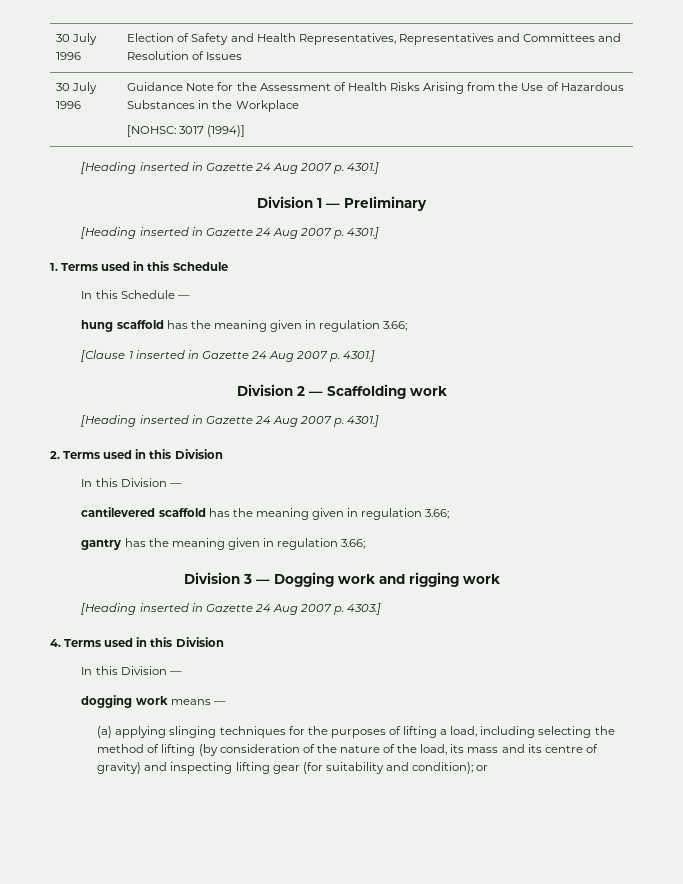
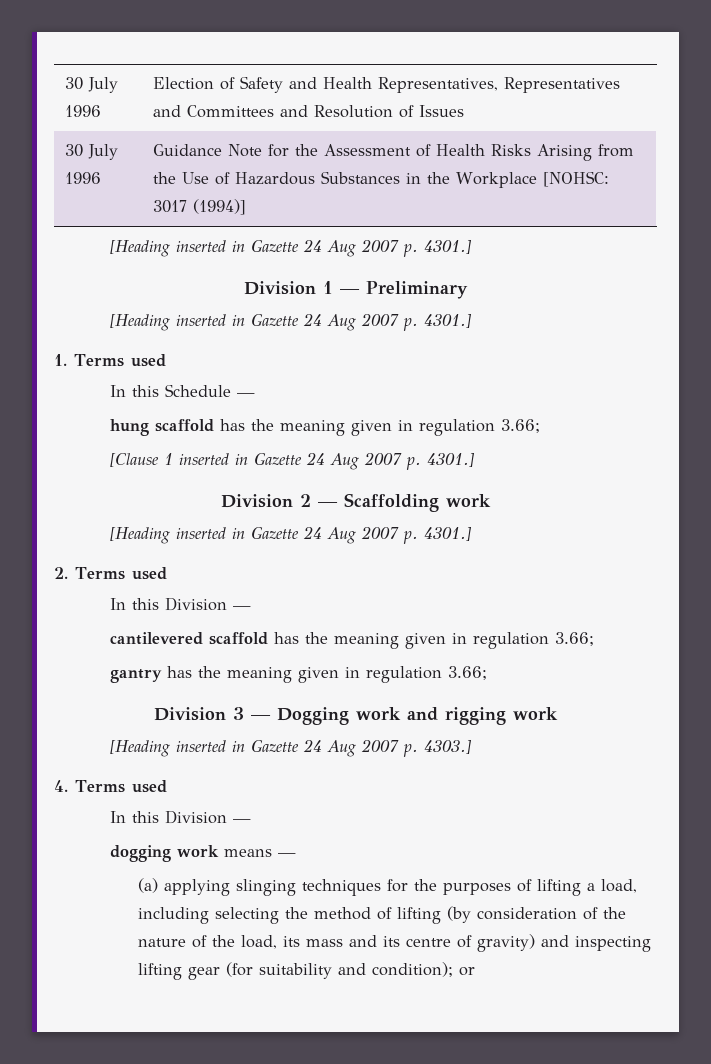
- 30 July 1996 | Guidance Note for the Assessment of Health Risks Arising from the Use of Hazardous Substances in the Workplace
- [NOHSC: 3017 (1994)]
+ 30 July 1996 | Guidance Note for the Assessment of Health Risks Arising from the Use of Hazardous Substances in the Workplace [NOHSC: 3017 (1994)]
- 1. Terms used in this Schedule
+ 1. Terms used
- 2. Terms used in this Division
+ 2. Terms used
- 4. Terms used in this Division
+ 4. Terms used

